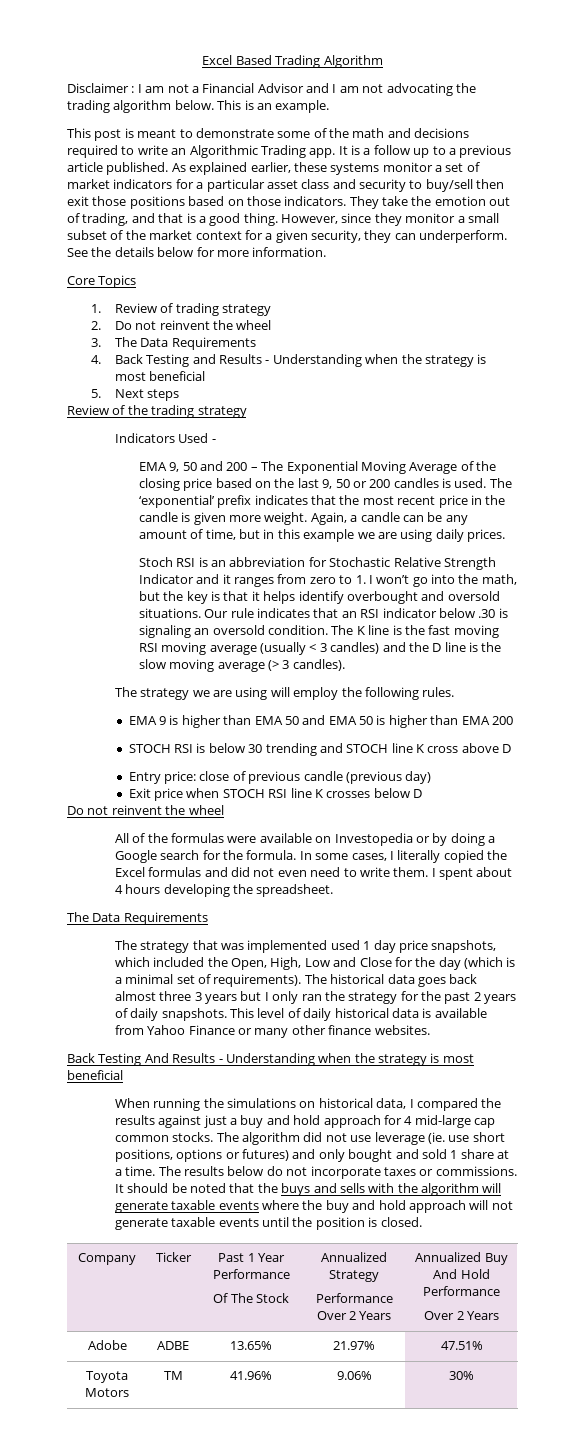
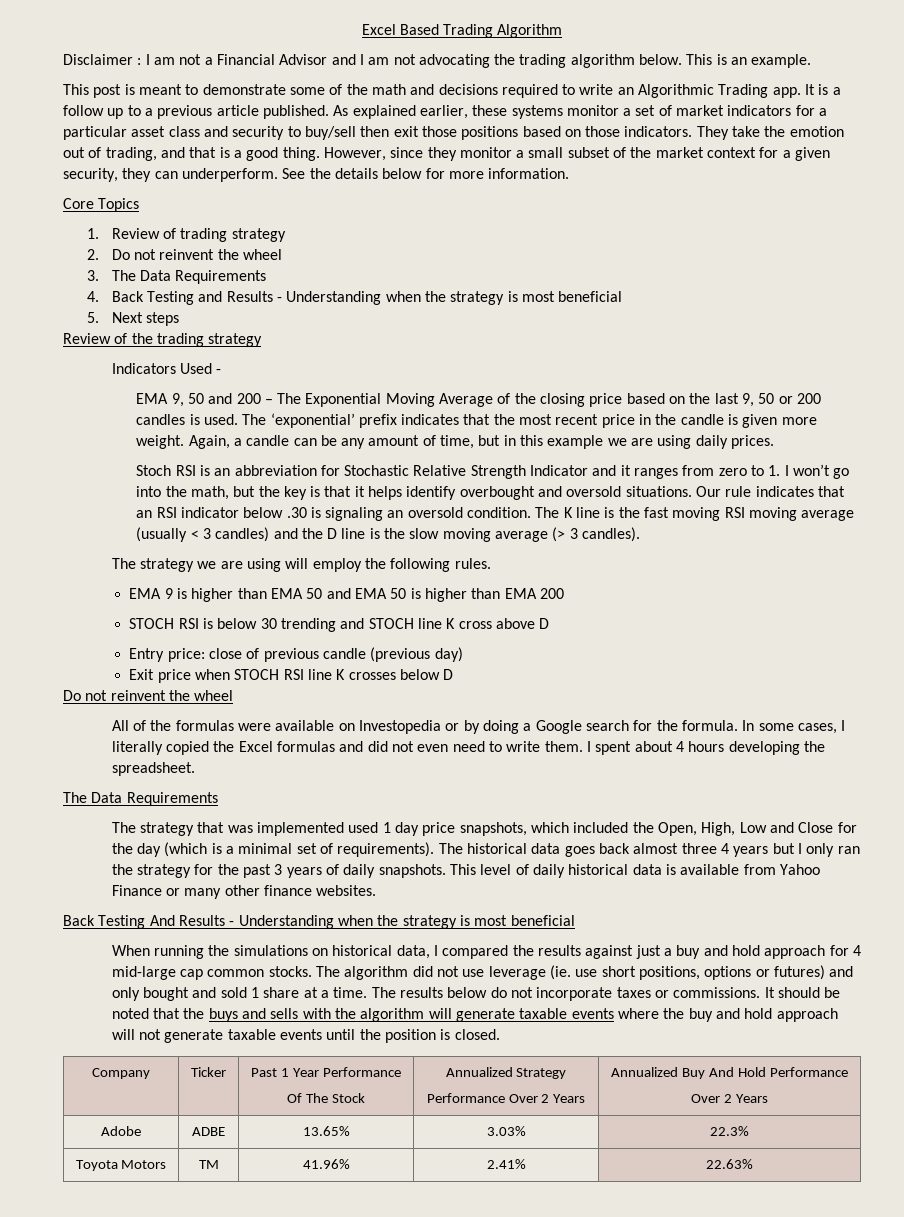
- The historical data goes back almost three 3 years but I only ran the strategy for the past 2 years of daily snapshots.
+ The historical data goes back almost three 4 years but I only ran the strategy for the past 3 years of daily snapshots.
- Adobe | ADBE | 13.65% | 21.97% | 47.51%
+ Adobe | ADBE | 13.65% | 3.03% | 22.3%
- Toyota Motors | TM | 41.96% | 9.06% | 30%
+ Toyota Motors | TM | 41.96% | 2.41% | 22.63%

